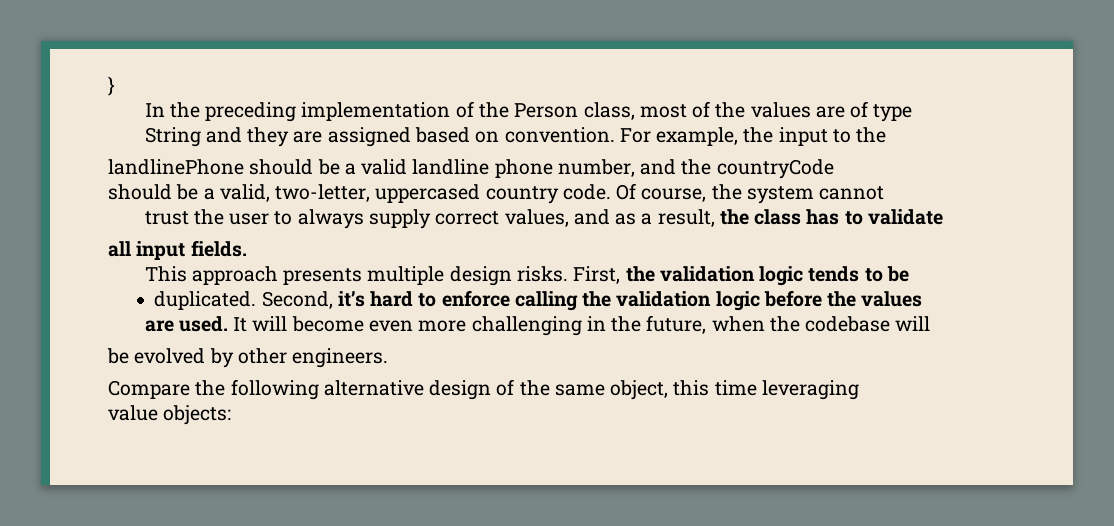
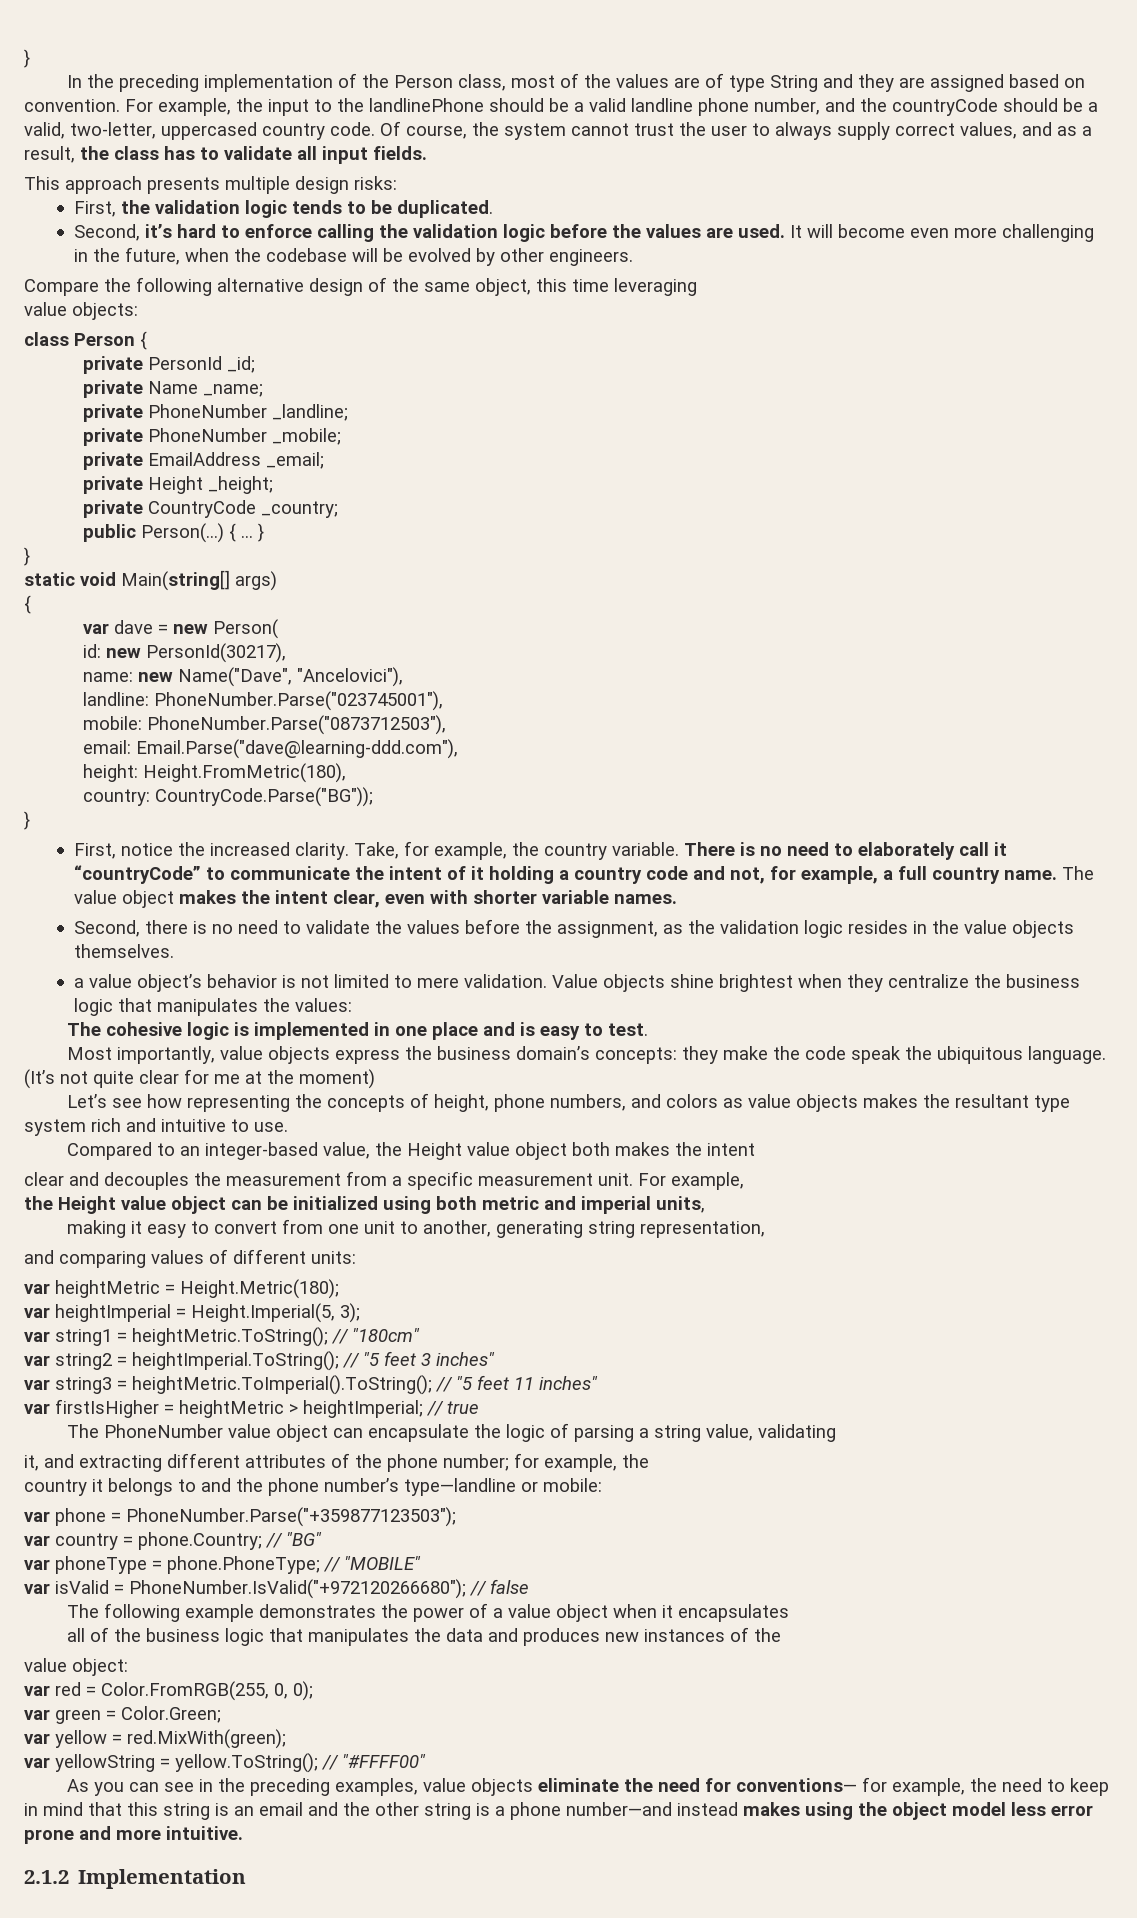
- In the preceding implementation of the Person class, most of the values are of type
- String and they are assigned based on convention.
+ In the preceding implementation of the Person class, most of the values are of type String and they are assigned based on convention.
- For example, the input to the
- landlinePhone should be a valid landline phone number, and the countryCode
- should be a valid, two-letter, uppercased country code.
+ For example, the input to the landlinePhone should be a valid landline phone number, and the countryCode should be a valid, two-letter, uppercased country code.
- Of course, the system cannot
- trust the user to always supply correct values, and as a result, the class has to validate
- all input fields.
+ Of course, the system cannot trust the user to always supply correct values, and as a result, the class has to validate all input fields.
- This approach presents multiple design risks. First, the validation logic tends to be
- duplicated. Second, it’s hard to enforce calling the validation logic before the values
- are used.
+ This approach presents multiple design risks:
+ First, the validation logic tends to be duplicated.
+ Second, it’s hard to enforce calling the validation logic before the values are used.
- It will become even more challenging in the future, when the codebase will
- be evolved by other engineers.
+ It will become even more challenging in the future, when the codebase will be evolved by other engineers.
+ class Person {
+ private PersonId _id;
+ private Name _name;
+ private PhoneNumber _landline;
+ private PhoneNumber _mobile;
+ private EmailAddress _email;
+ private Height _height;
+ private CountryCode _country;
+ public Person(...) { ... }
+ }
+ static void Main(string[] args)
+ {
+ var dave = new Person(
+ id: new PersonId(30217),
+ name: new Name("Dave", "Ancelovici"),
+ landline: PhoneNumber.Parse("023745001"),
+ mobile: PhoneNumber.Parse("0873712503"),
+ email: Email.Parse("dave@learning-ddd.com"),
+ height: Height.FromMetric(180),
+ country: CountryCode.Parse("BG"));
+ }
+ First, notice the increased clarity. Take, for example, the country variable. There is no need to elaborately call it “countryCode” to communicate the intent of it holding a country code and not, for example, a full country name. The value object makes the intent clear, even with shorter variable names.
+ Second, there is no need to validate the values before the assignment, as the validation logic resides in the value objects themselves.
+ a value object’s behavior is not limited to mere validation. Value objects shine brightest when they centralize the business logic that manipulates the values:
+ The cohesive logic is implemented in one place and is easy to test.
+ Most importantly, value objects express the business domain’s concepts: they make the code speak the ubiquitous language. (It’s not quite clear for me at the moment)
+ Let’s see how representing the concepts of height, phone numbers, and colors as value objects makes the resultant type system rich and intuitive to use.
+ Compared to an integer-based value, the Height value object both makes the intent
+ clear and decouples the measurement from a specific measurement unit. For example,
+ the Height value object can be initialized using both metric and imperial units,
+ making it easy to convert from one unit to another, generating string representation,
+ and comparing values of different units:
+ var heightMetric = Height.Metric(180);
+ var heightImperial = Height.Imperial(5, 3);
+ var string1 = heightMetric.ToString(); // "180cm"
+ var string2 = heightImperial.ToString(); // "5 feet 3 inches"
+ var string3 = heightMetric.ToImperial().ToString(); // "5 feet 11 inches"
+ var firstIsHigher = heightMetric > heightImperial; // true
+ The PhoneNumber value object can encapsulate the logic of parsing a string value, validating
+ it, and extracting different attributes of the phone number; for example, the
+ country it belongs to and the phone number’s type—landline or mobile:
+ var phone = PhoneNumber.Parse("+359877123503");
+ var country = phone.Country; // "BG"
+ var phoneType = phone.PhoneType; // "MOBILE"
+ var isValid = PhoneNumber.IsValid("+972120266680"); // false
+ The following example demonstrates the power of a value object when it encapsulates
+ all of the business logic that manipulates the data and produces new instances of the
+ value object:
+ var red = Color.FromRGB(255, 0, 0);
+ var green = Color.Green;
+ var yellow = red.MixWith(green);
+ var yellowString = yellow.ToString(); // "#FFFF00"
+ As you can see in the preceding examples, value objects eliminate the need for conventions— for example, the need to keep in mind that this string is an email and the other string is a phone number—and instead makes using the object model less error prone and more intuitive.
+ 2.1.2 Implementation

